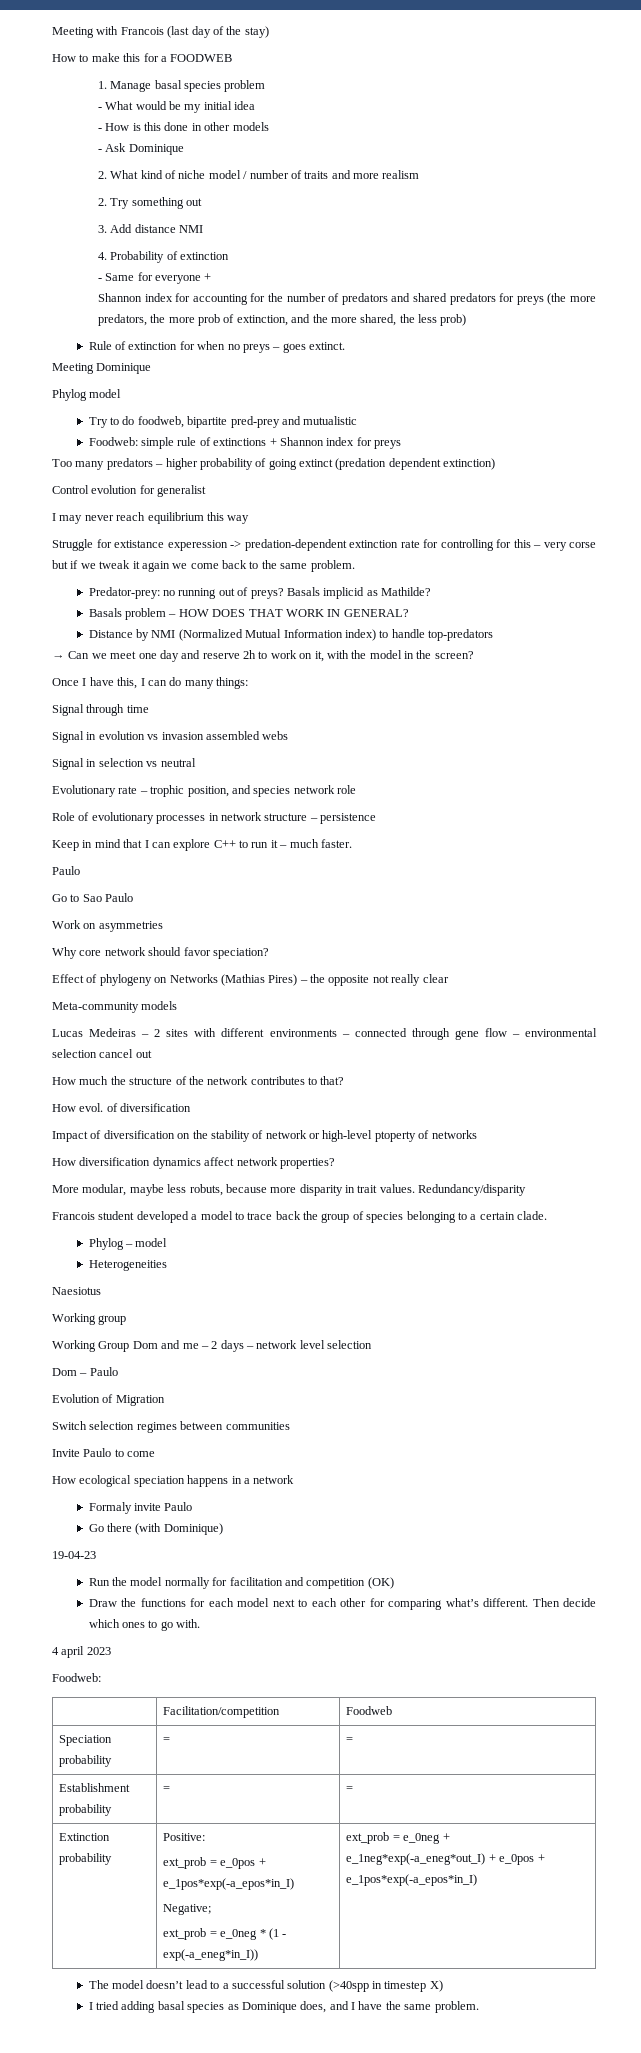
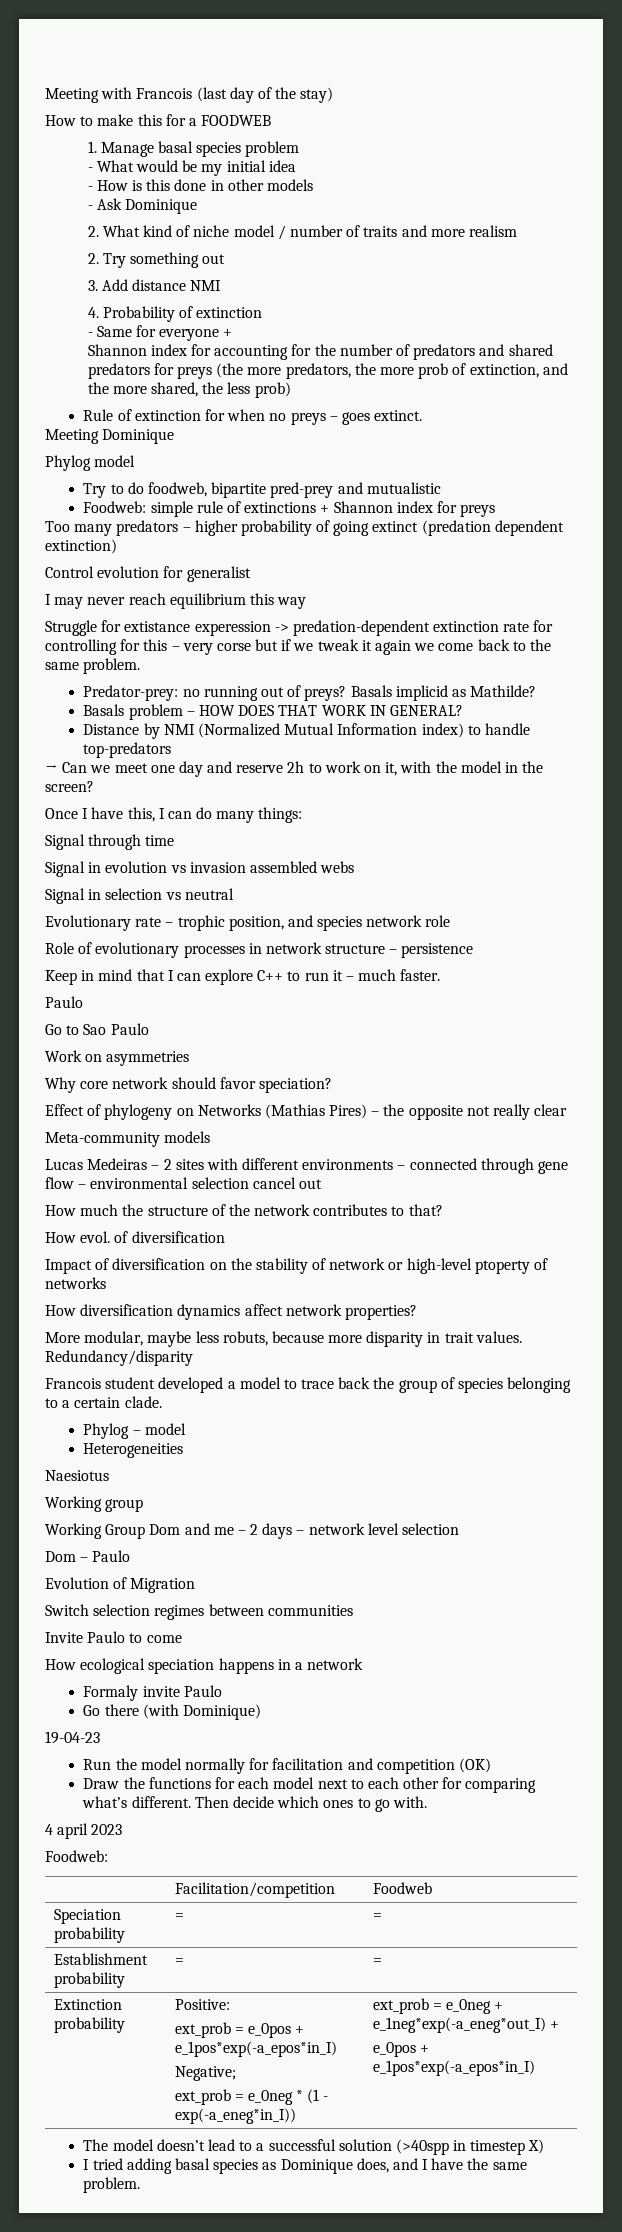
  Extinction probability | Positive:
  ext_prob = e_0pos + e_1pos*exp(-a_epos*in_I)
  Negative;
- ext_prob = e_0neg * (1 - exp(-a_eneg*in_I)) | ext_prob = e_0neg + e_1neg*exp(-a_eneg*out_I) + e_0pos + e_1pos*exp(-a_epos*in_I)
+ ext_prob = e_0neg * (1 - exp(-a_eneg*in_I)) | ext_prob = e_0neg + e_1neg*exp(-a_eneg*out_I) +
+ e_0pos + e_1pos*exp(-a_epos*in_I)

